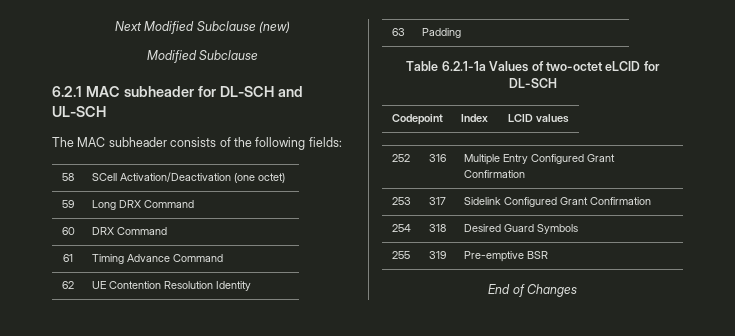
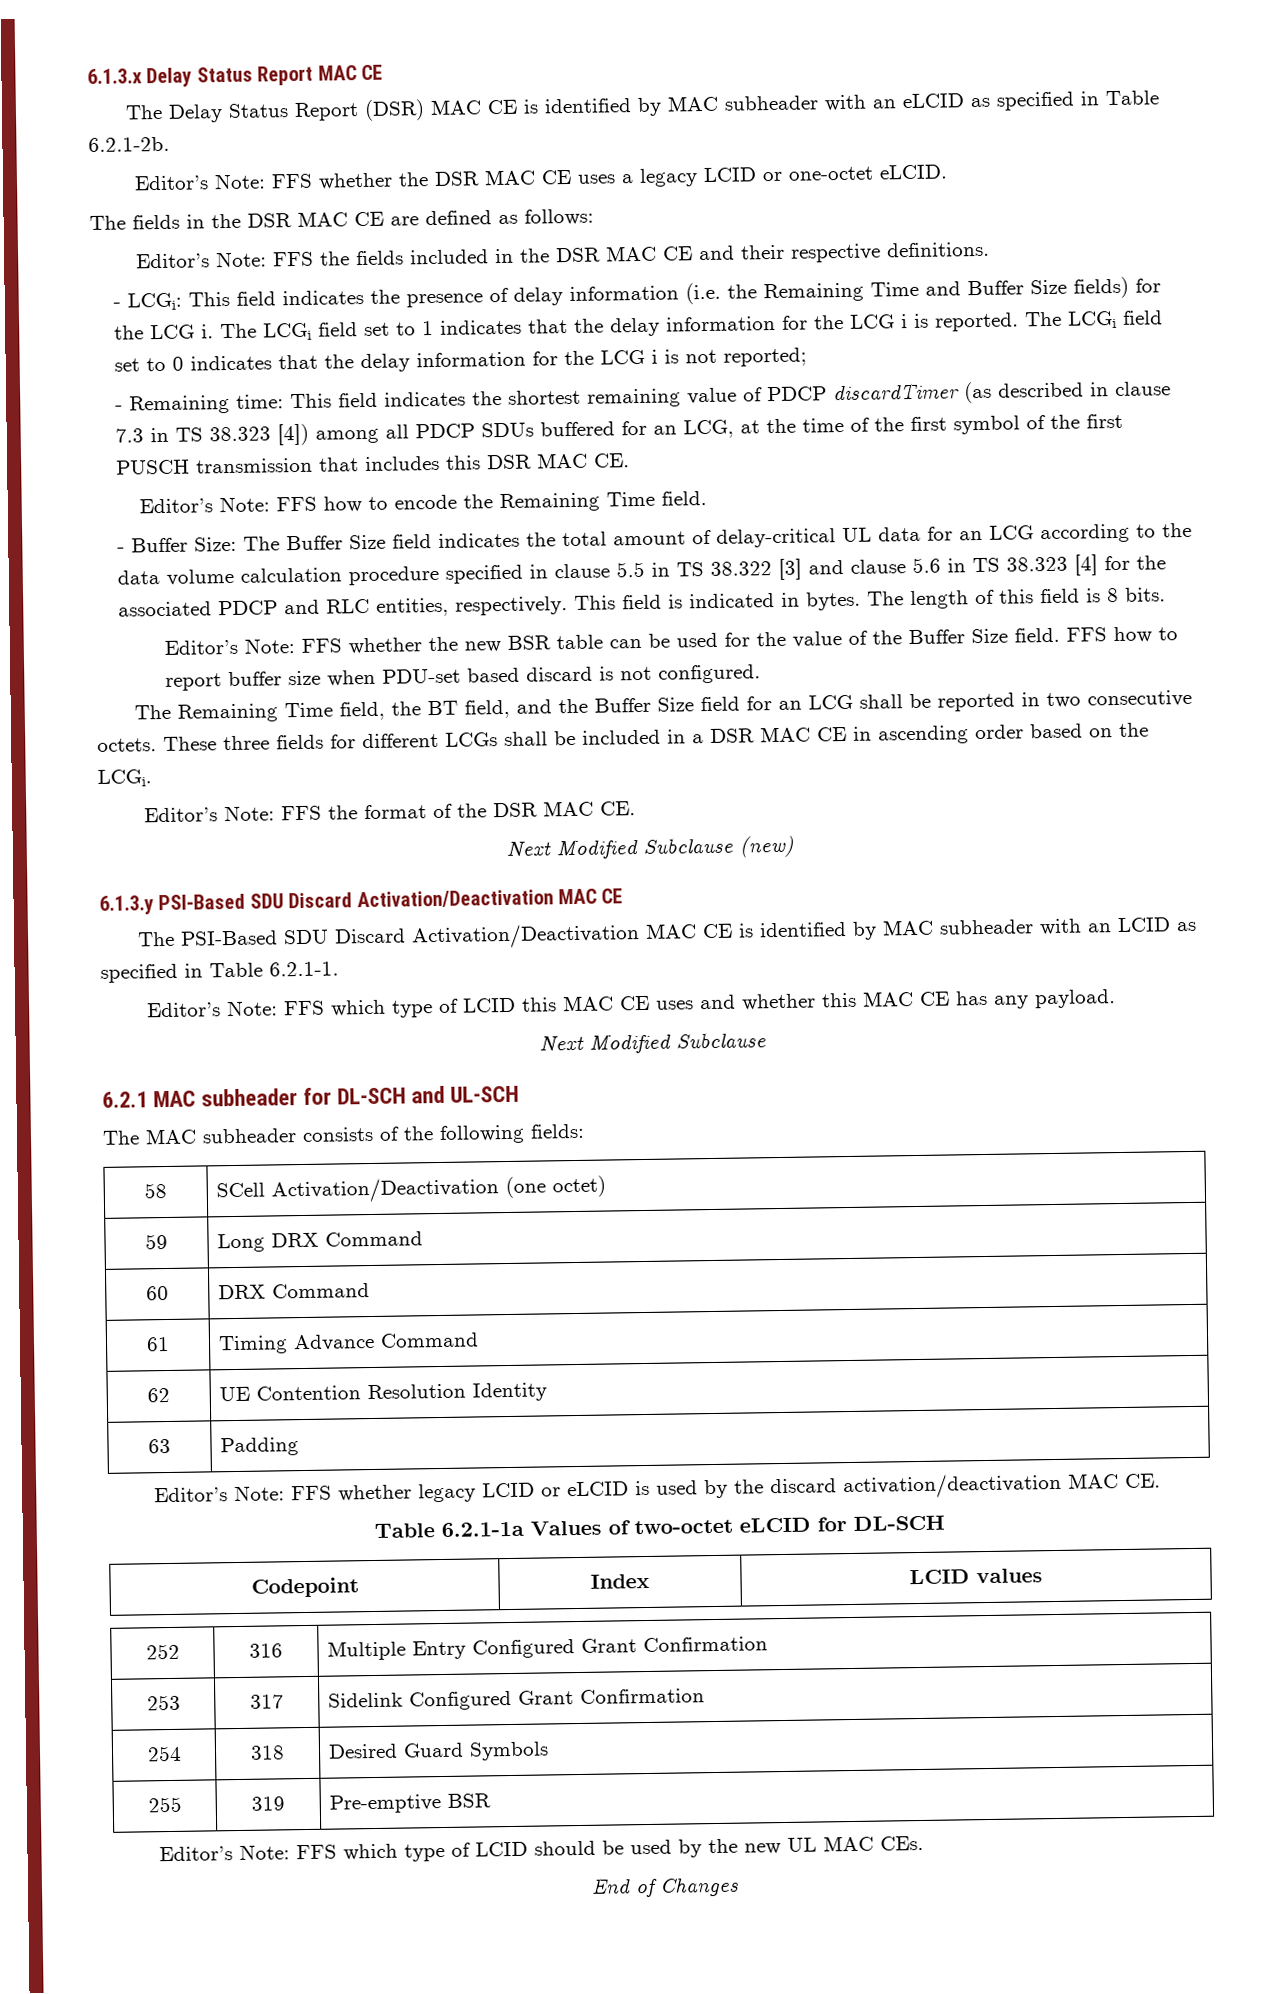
+ 6.1.3.x Delay Status Report MAC CE
+ The Delay Status Report (DSR) MAC CE is identified by MAC subheader with an eLCID as specified in Table 6.2.1-2b.
+ Editor’s Note: FFS whether the DSR MAC CE uses a legacy LCID or one-octet eLCID.
+ The fields in the DSR MAC CE are defined as follows:
+ Editor’s Note: FFS the fields included in the DSR MAC CE and their respective definitions.
+ - LCGi: This field indicates the presence of delay information (i.e. the Remaining Time and Buffer Size fields) for the LCG i. The LCGi field set to 1 indicates that the delay information for the LCG i is reported. The LCGi field set to 0 indicates that the delay information for the LCG i is not reported;
+ - Remaining time: This field indicates the shortest remaining value of PDCP discardTimer (as described in clause 7.3 in TS 38.323 [4]) among all PDCP SDUs buffered for an LCG, at the time of the first symbol of the first PUSCH transmission that includes this DSR MAC CE.
+ Editor’s Note: FFS how to encode the Remaining Time field.
+ - Buffer Size: The Buffer Size field indicates the total amount of delay-critical UL data for an LCG according to the data volume calculation procedure specified in clause 5.5 in TS 38.322 [3] and clause 5.6 in TS 38.323 [4] for the associated PDCP and RLC entities, respectively. This field is indicated in bytes. The length of this field is 8 bits.
+ Editor’s Note: FFS whether the new BSR table can be used for the value of the Buffer Size field. FFS how to report buffer size when PDU-set based discard is not configured.
+ The Remaining Time field, the BT field, and the Buffer Size field for an LCG shall be reported in two consecutive octets. These three fields for different LCGs shall be included in a DSR MAC CE in ascending order based on the LCGi.
+ Editor’s Note: FFS the format of the DSR MAC CE.
  Next Modified Subclause (new)
- Modified Subclause
+ 6.1.3.y PSI-Based SDU Discard Activation/Deactivation MAC CE
+ The PSI-Based SDU Discard Activation/Deactivation MAC CE is identified by MAC subheader with an LCID as specified in Table 6.2.1-1.
+ Editor’s Note: FFS which type of LCID this MAC CE uses and whether this MAC CE has any payload.
+ Next Modified Subclause
+ Editor’s Note: FFS whether legacy LCID or eLCID is used by the discard activation/deactivation MAC CE.
+ Editor’s Note: FFS which type of LCID should be used by the new UL MAC CEs.

